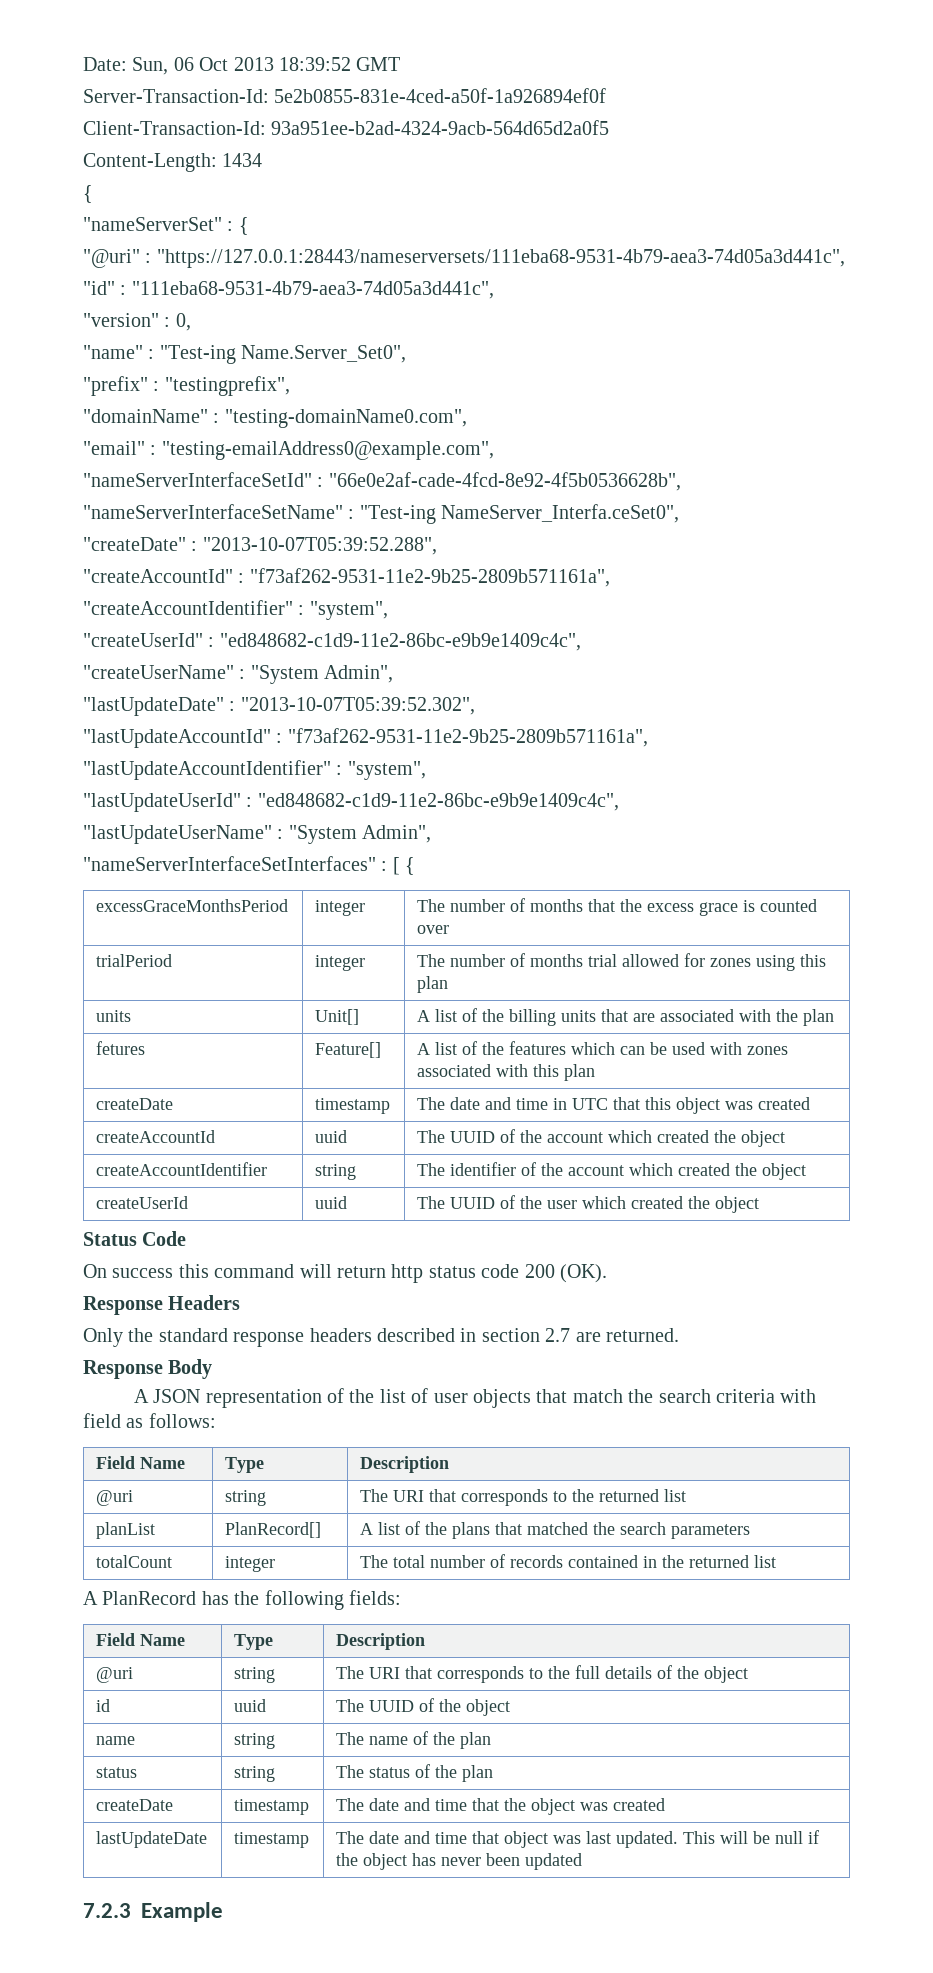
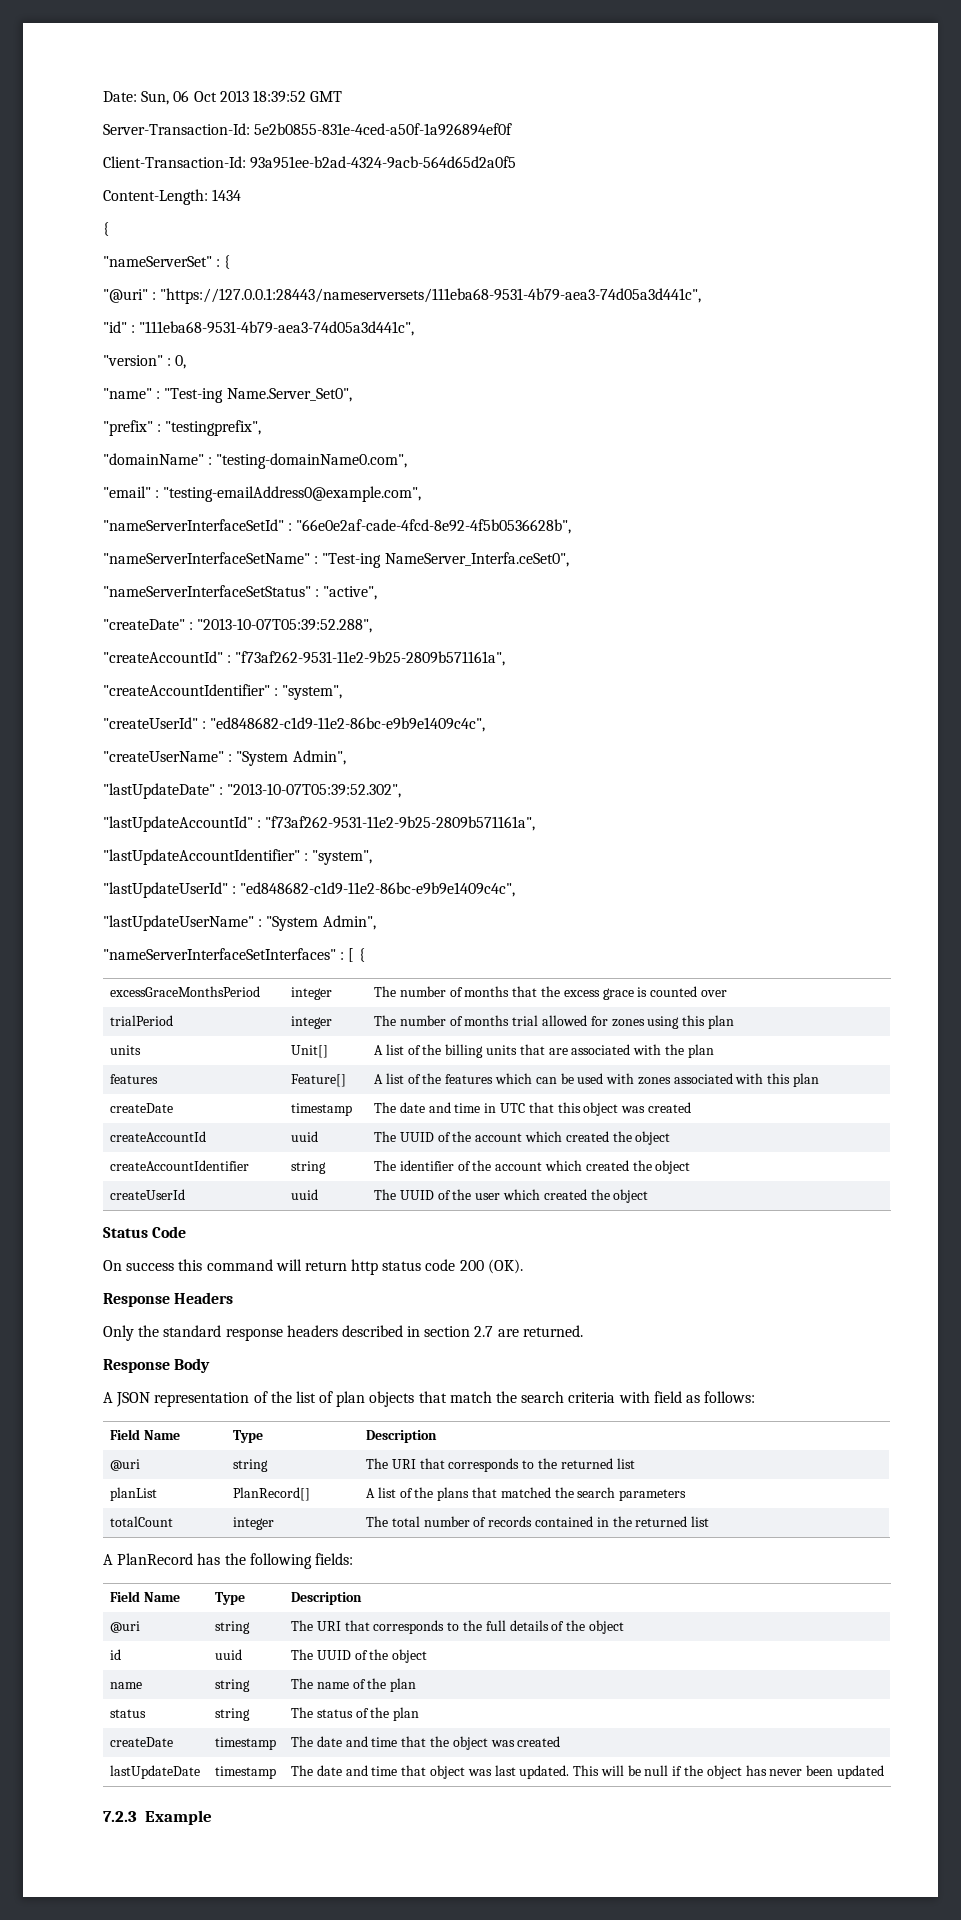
+ "nameServerInterfaceSetStatus" : "active",
- fetures | Feature[] | A list of the features which can be used with zones associated with this plan
+ features | Feature[] | A list of the features which can be used with zones associated with this plan
- A JSON representation of the list of user objects that match the search criteria with field as follows:
+ A JSON representation of the list of plan objects that match the search criteria with field as follows:

